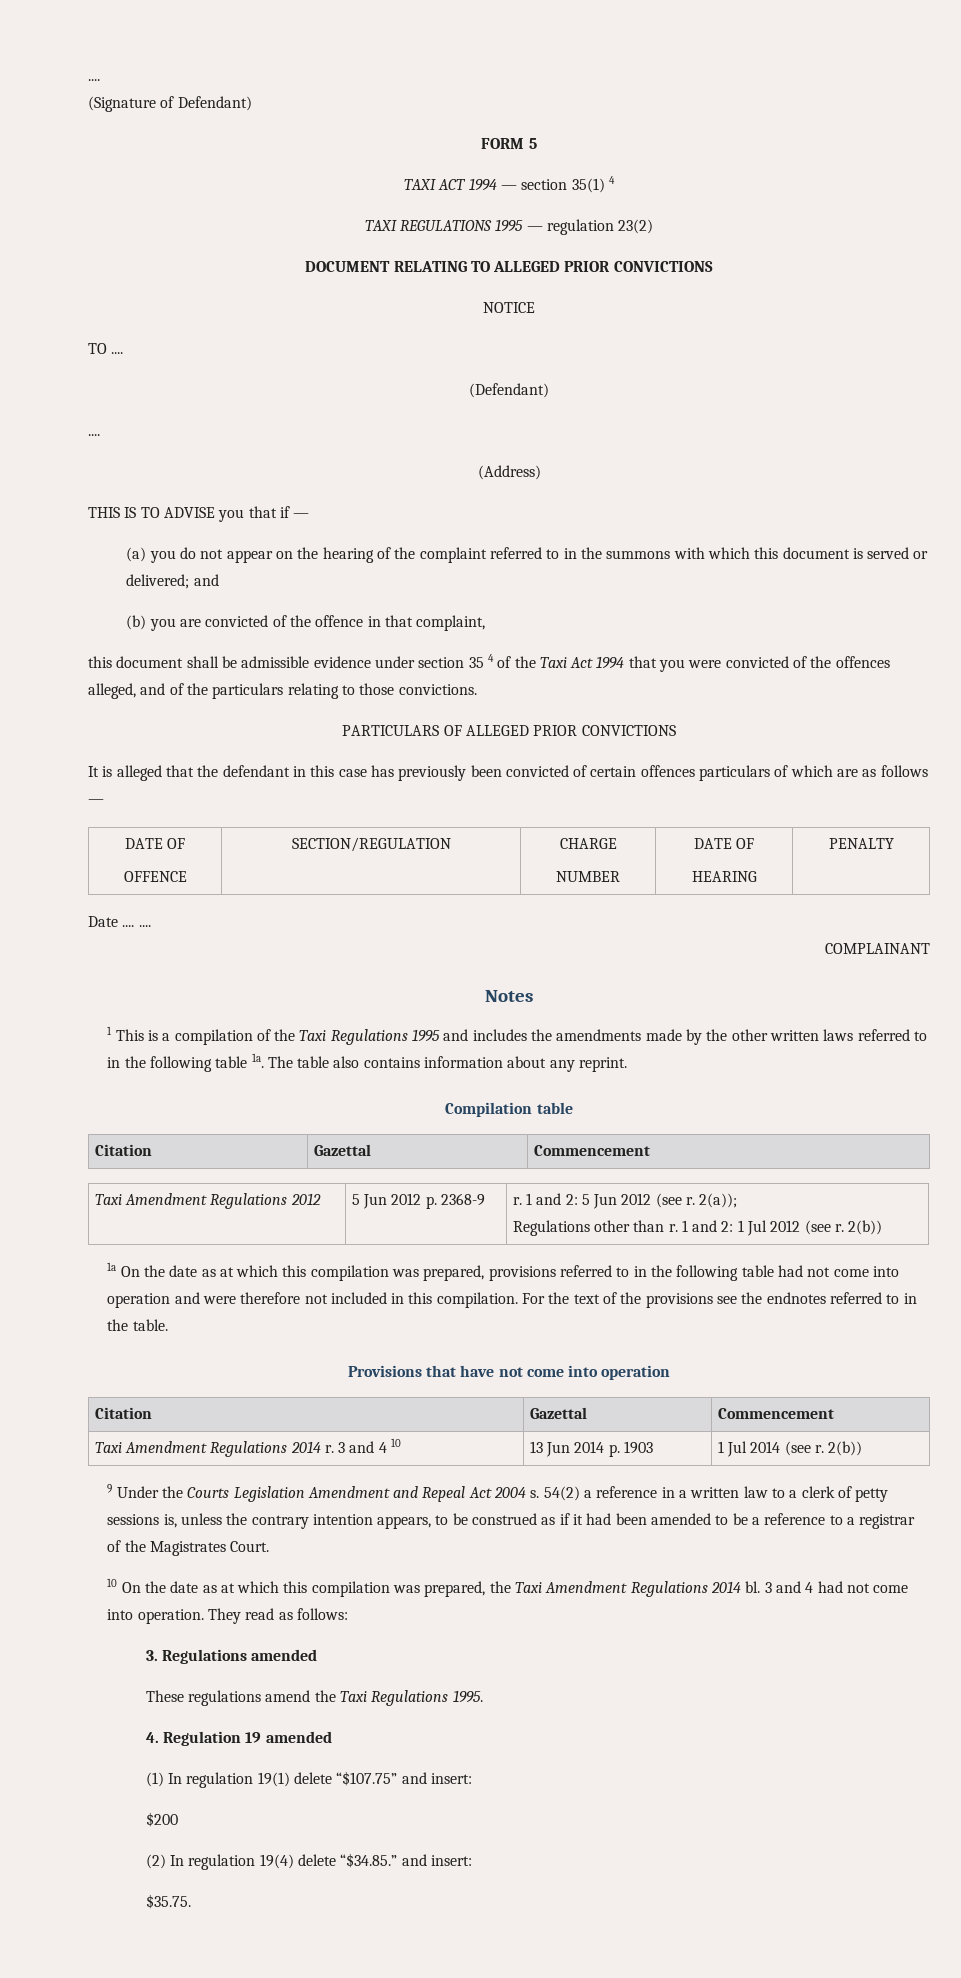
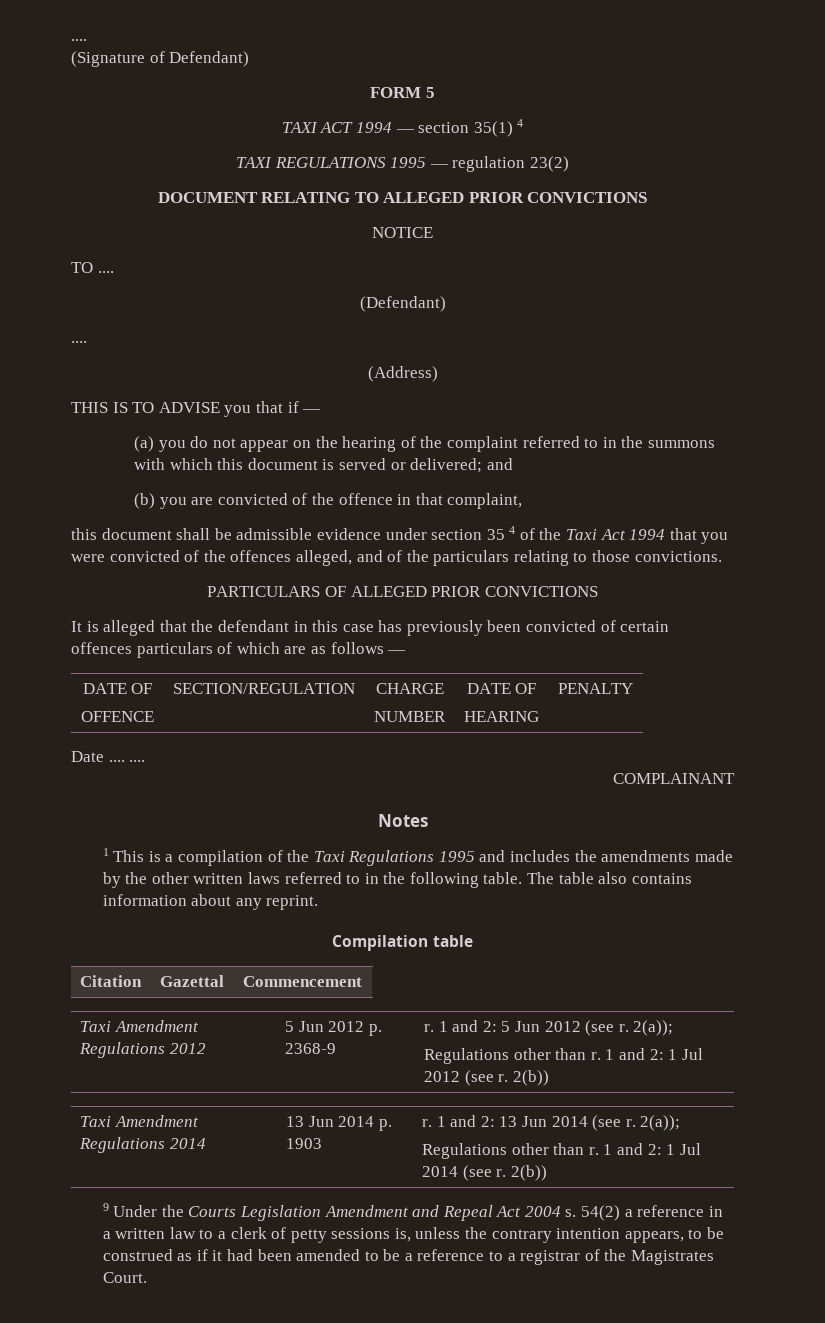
- 1 This is a compilation of the Taxi Regulations 1995 and includes the amendments made by the other written laws referred to in the following table 1a.
+ 1 This is a compilation of the Taxi Regulations 1995 and includes the amendments made by the other written laws referred to in the following table.
- 1a On the date as at which this compilation was prepared, provisions referred to in the following table had not come into operation and were therefore not included in this compilation. For the text of the provisions see the endnotes referred to in the table.
- Provisions that have not come into operation
- Citation | Gazettal | Commencement
- Taxi Amendment Regulations 2014 r. 3 and 4 10 | 13 Jun 2014 p. 1903 | 1 Jul 2014 (see r. 2(b))
+ Taxi Amendment Regulations 2014 | 13 Jun 2014 p. 1903 | r. 1 and 2: 13 Jun 2014 (see r. 2(a));
+ Regulations other than r. 1 and 2: 1 Jul 2014 (see r. 2(b))
- 10 On the date as at which this compilation was prepared, the Taxi Amendment Regulations 2014 bl. 3 and 4 had not come into operation. They read as follows:
- 3. Regulations amended
- These regulations amend the Taxi Regulations 1995.
- 4. Regulation 19 amended
- (1) In regulation 19(1) delete “$107.75” and insert:
- $200
- (2) In regulation 19(4) delete “$34.85.” and insert:
- $35.75.

